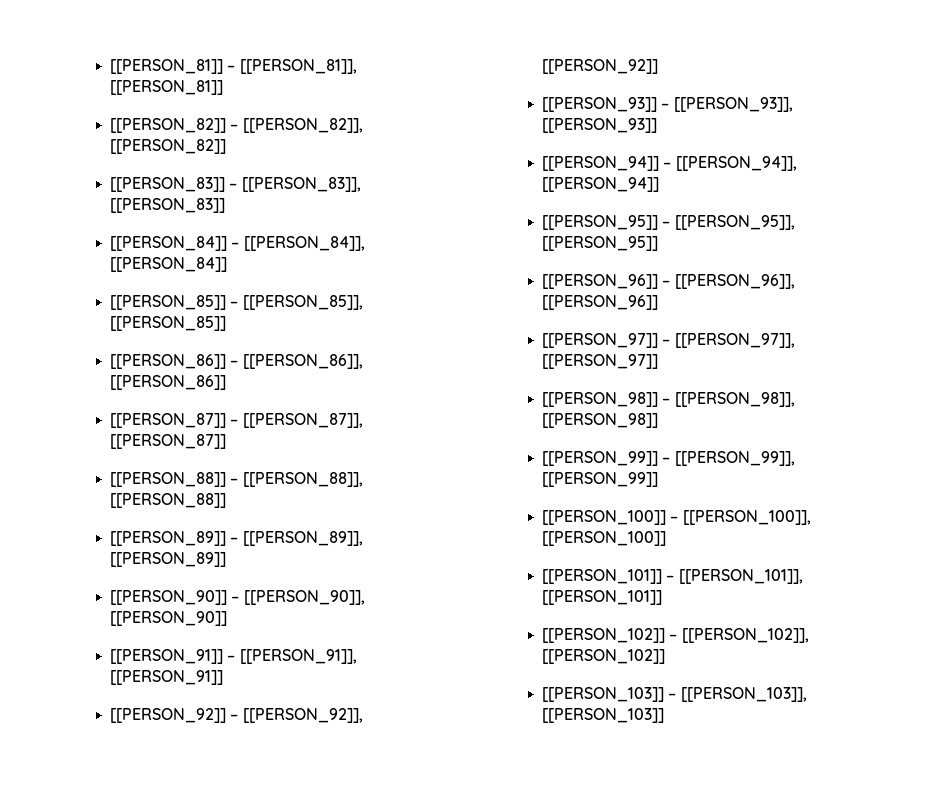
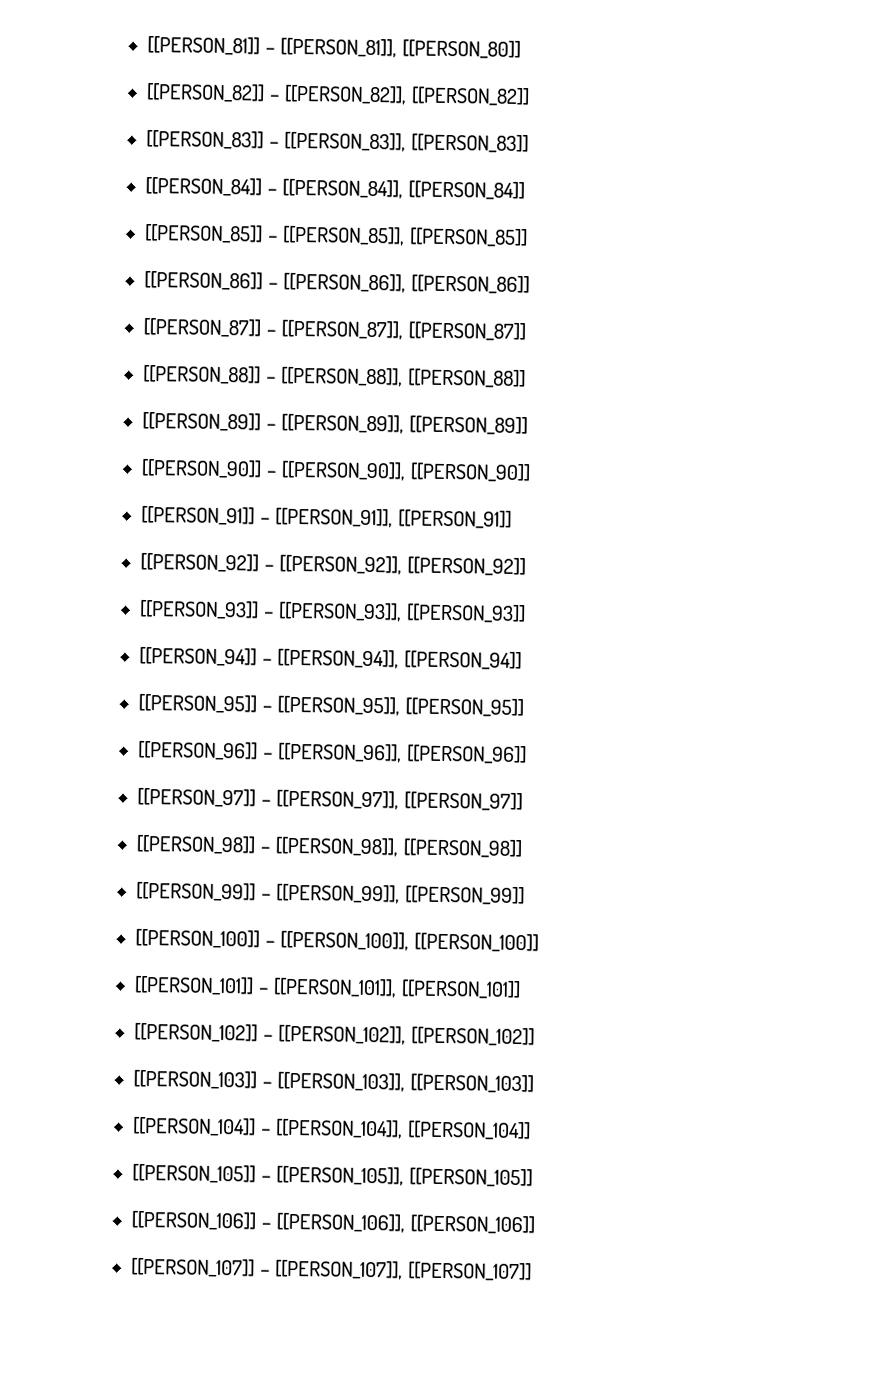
- [[PERSON_81]] – [[PERSON_81]], [[PERSON_81]]
+ [[PERSON_81]] – [[PERSON_81]], [[PERSON_80]]
+ [[PERSON_104]] – [[PERSON_104]], [[PERSON_104]]
+ [[PERSON_105]] – [[PERSON_105]], [[PERSON_105]]
+ [[PERSON_106]] – [[PERSON_106]], [[PERSON_106]]
+ [[PERSON_107]] – [[PERSON_107]], [[PERSON_107]]

